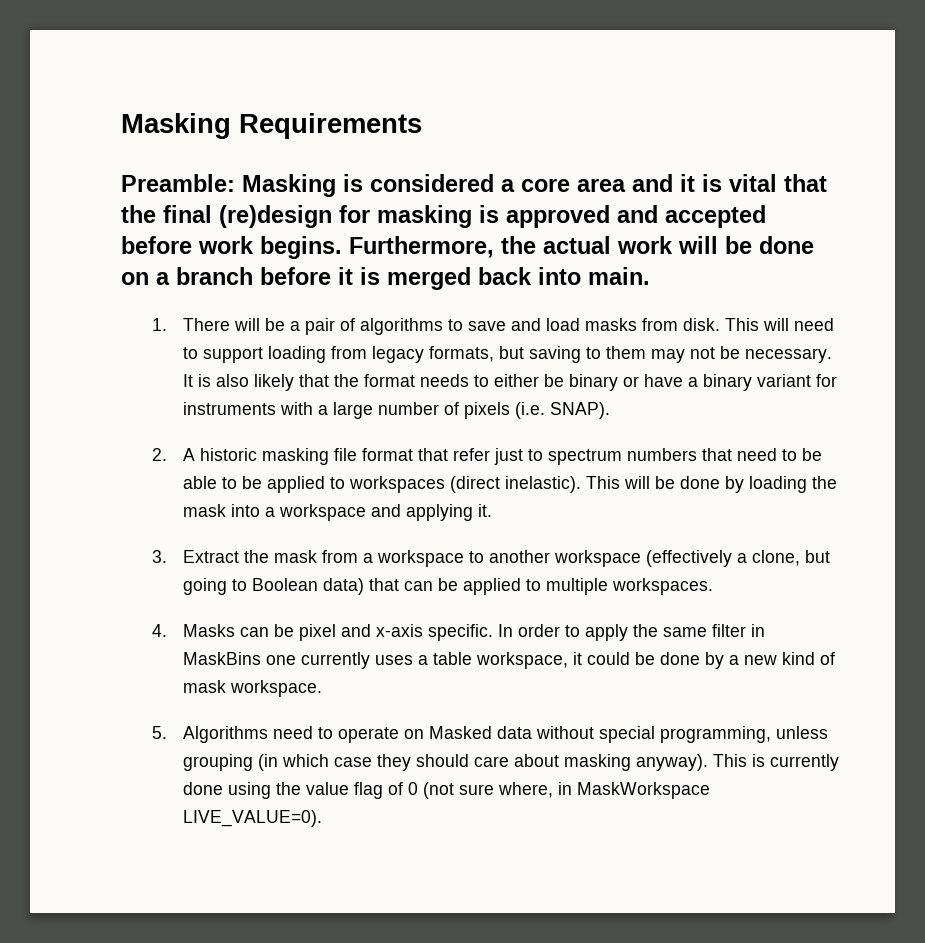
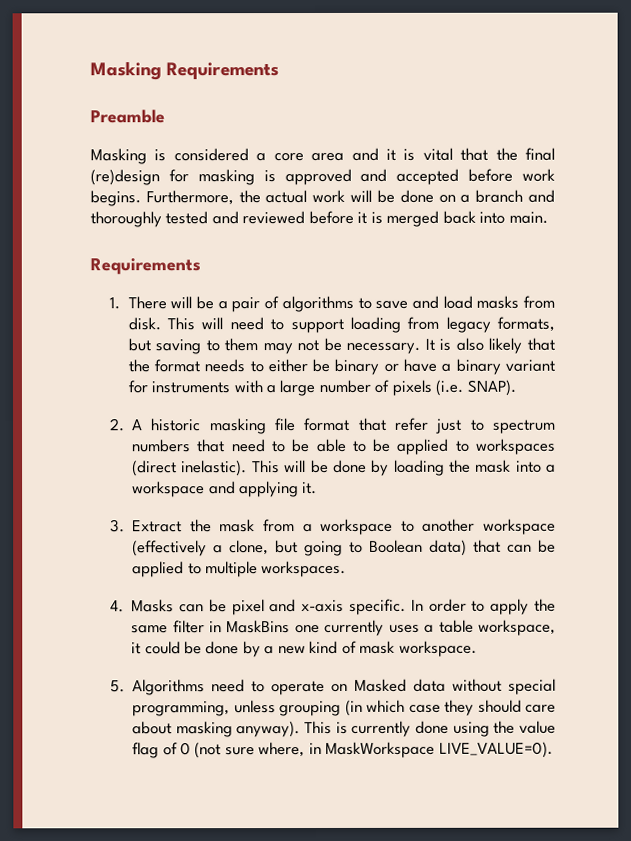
- Preamble: Masking is considered a core area and it is vital that the final (re)design for masking is approved and accepted before work begins.
+ Preamble
+ Masking is considered a core area and it is vital that the final (re)design for masking is approved and accepted before work begins.
- Furthermore, the actual work will be done on a branch before it is merged back into main.
+ Furthermore, the actual work will be done on a branch and thoroughly tested and reviewed before it is merged back into main.
+ Requirements

